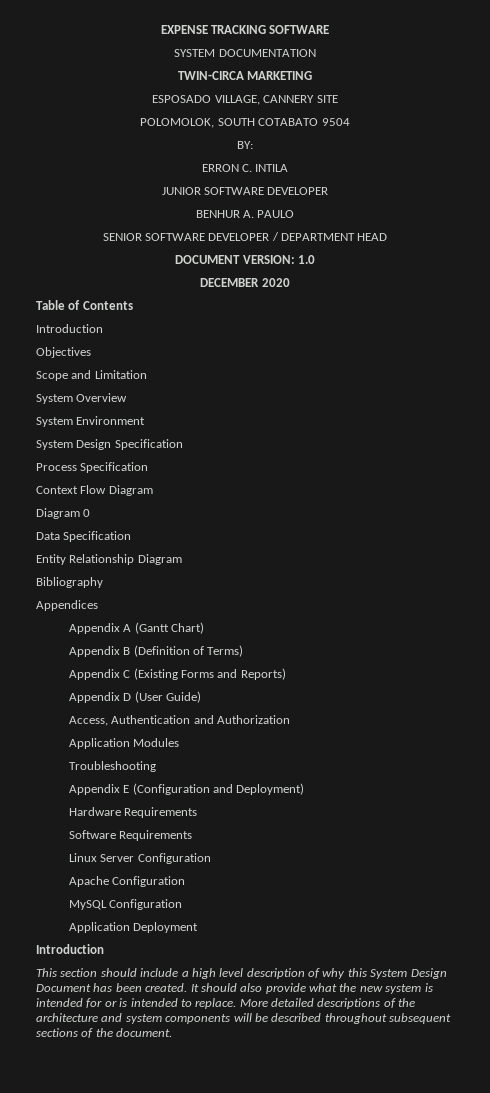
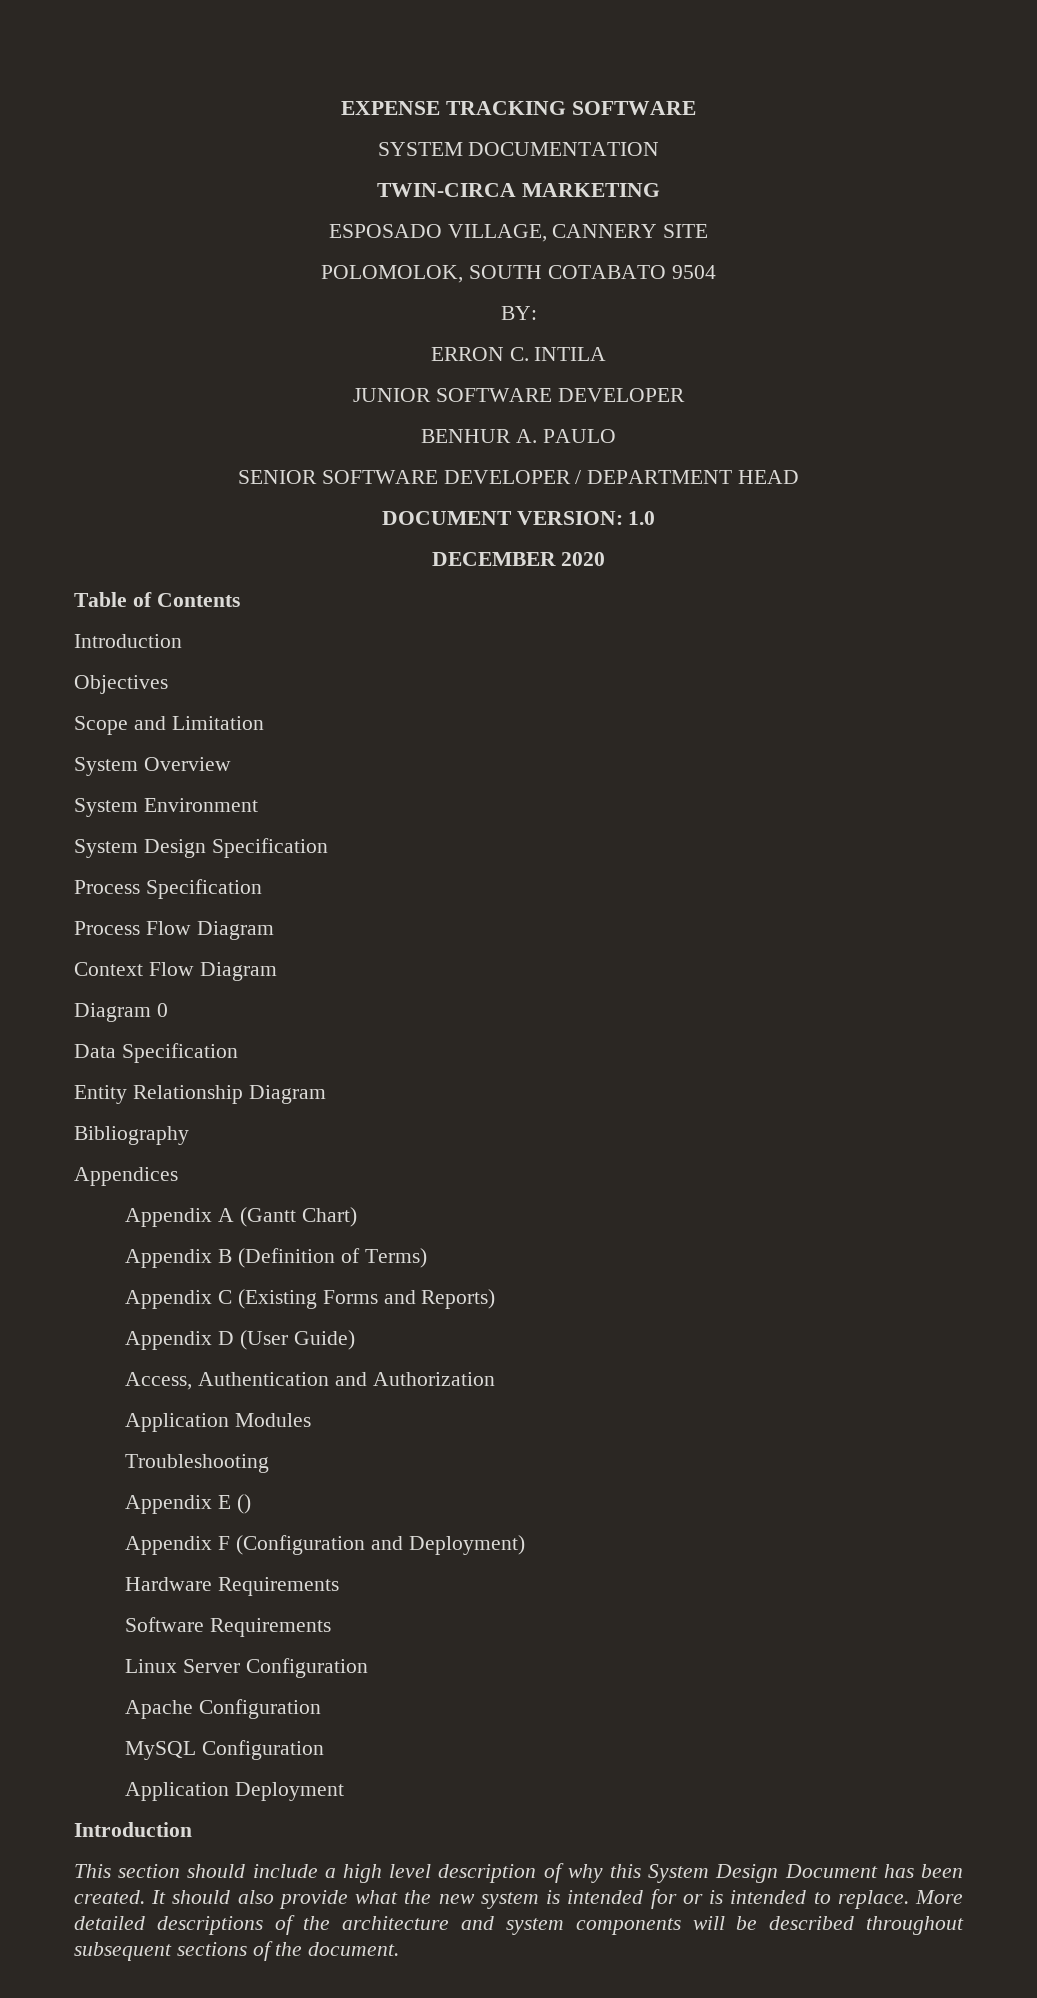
+ Process Flow Diagram
- Appendix E (Configuration and Deployment)
+ Appendix E ()
+ Appendix F (Configuration and Deployment)

